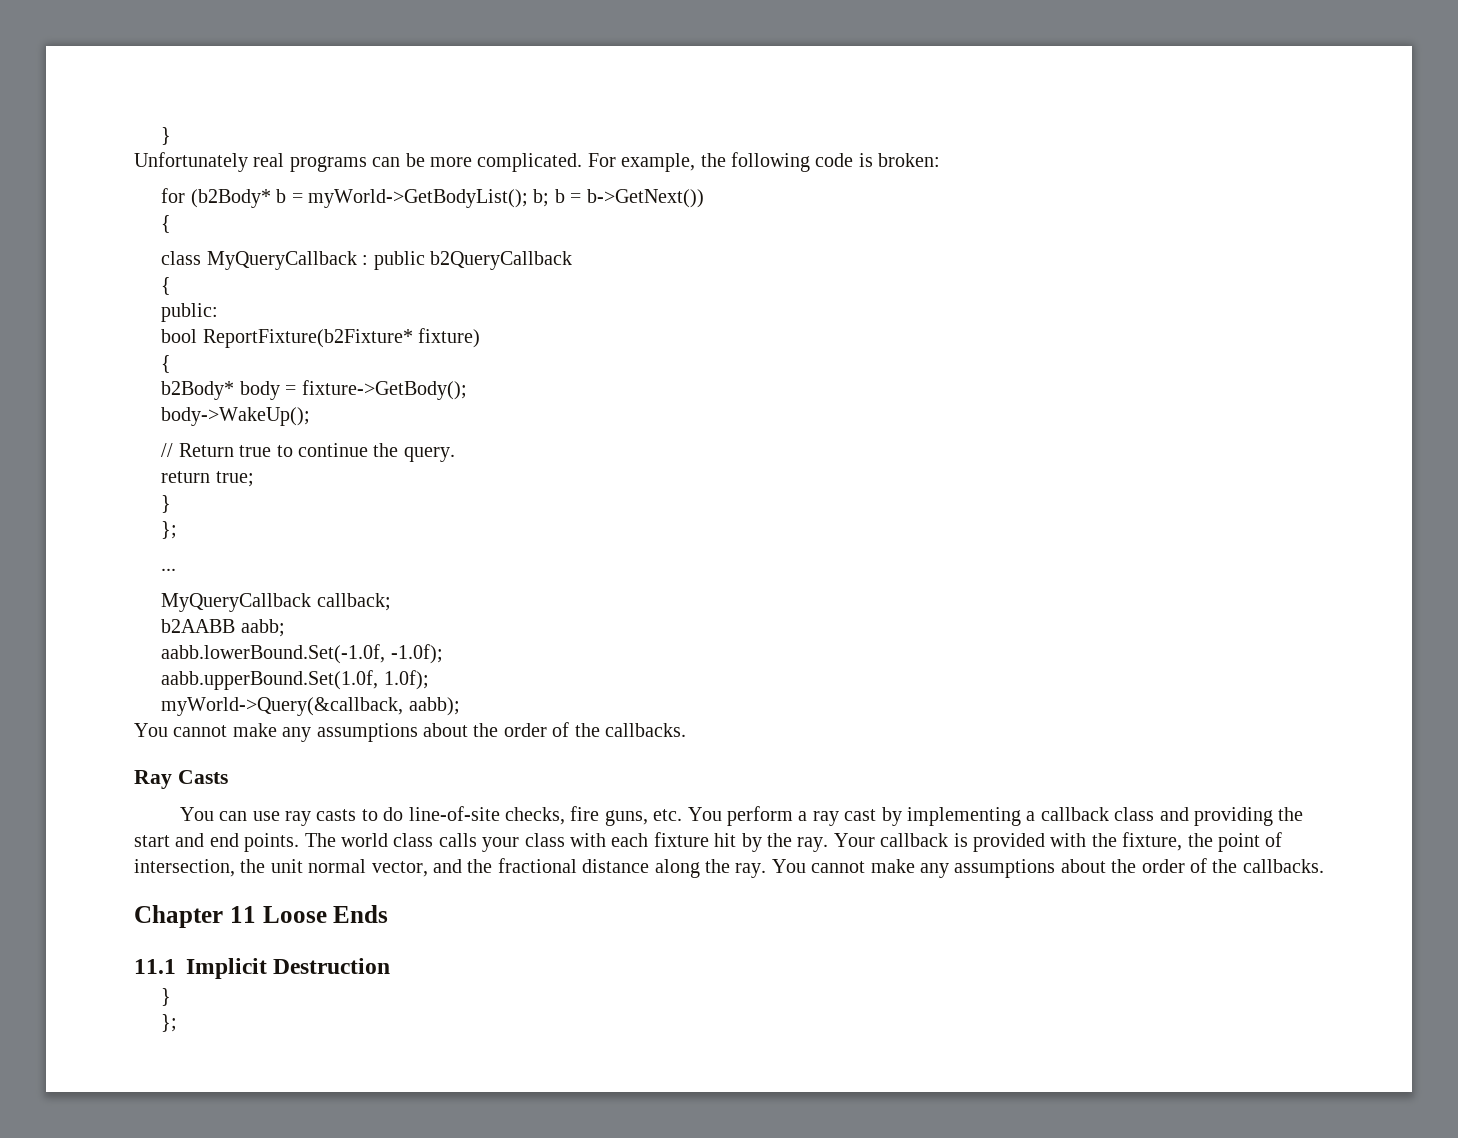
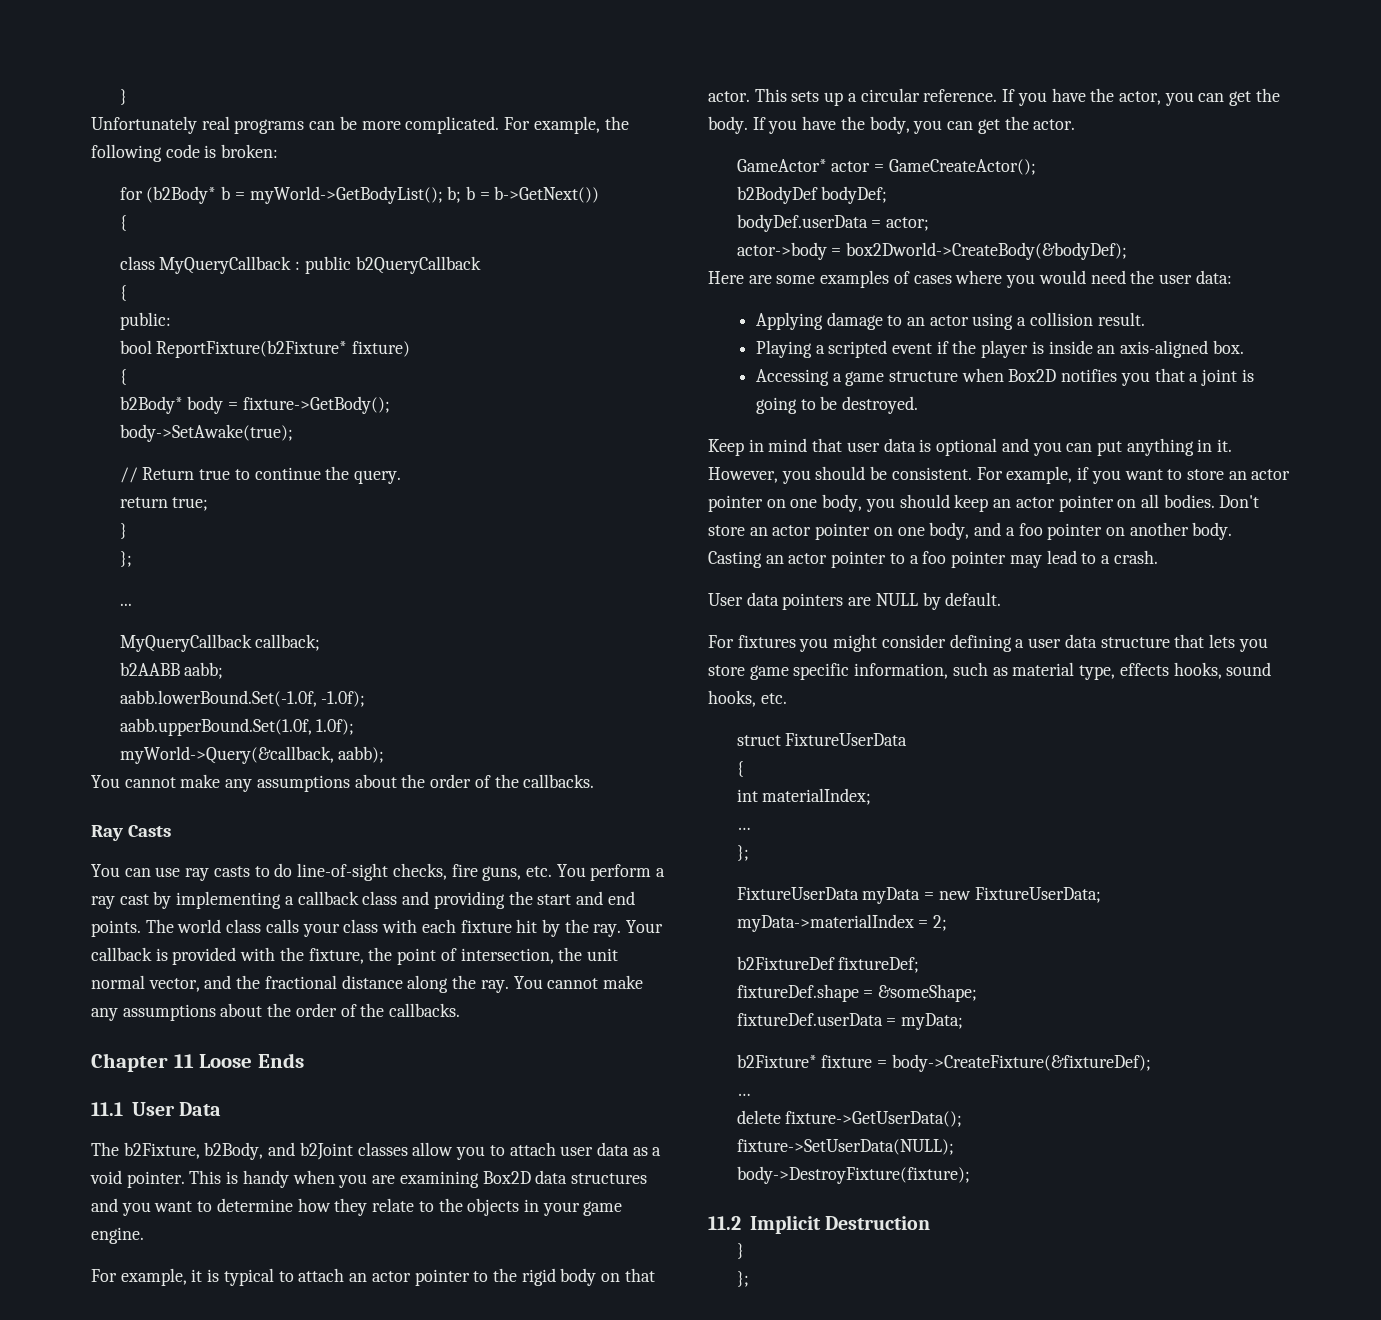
- body->WakeUp();
+ body->SetAwake(true);
- You can use ray casts to do line-of-site checks, fire guns, etc. You perform a ray cast by implementing a callback class and providing the start and end points.
+ You can use ray casts to do line-of-sight checks, fire guns, etc. You perform a ray cast by implementing a callback class and providing the start and end points.
- 11.1 Implicit Destruction
+ 11.1 User Data
+ The b2Fixture, b2Body, and b2Joint classes allow you to attach user data as a void pointer. This is handy when you are examining Box2D data structures and you want to determine how they relate to the objects in your game engine.
+ For example, it is typical to attach an actor pointer to the rigid body on that actor. This sets up a circular reference. If you have the actor, you can get the body. If you have the body, you can get the actor.
+ GameActor* actor = GameCreateActor();
+ b2BodyDef bodyDef;
+ bodyDef.userData = actor;
+ actor->body = box2Dworld->CreateBody(&bodyDef);
+ Here are some examples of cases where you would need the user data:
+ Applying damage to an actor using a collision result.
+ Playing a scripted event if the player is inside an axis-aligned box.
+ Accessing a game structure when Box2D notifies you that a joint is going to be destroyed.
+ Keep in mind that user data is optional and you can put anything in it. However, you should be consistent. For example, if you want to store an actor pointer on one body, you should keep an actor pointer on all bodies. Don't store an actor pointer on one body, and a foo pointer on another body. Casting an actor pointer to a foo pointer may lead to a crash.
+ User data pointers are NULL by default.
+ For fixtures you might consider defining a user data structure that lets you store game specific information, such as material type, effects hooks, sound hooks, etc.
+ struct FixtureUserData
+ {
+ int materialIndex;
+ …
+ };
+ FixtureUserData myData = new FixtureUserData;
+ myData->materialIndex = 2;
+ b2FixtureDef fixtureDef;
+ fixtureDef.shape = &someShape;
+ fixtureDef.userData = myData;
+ b2Fixture* fixture = body->CreateFixture(&fixtureDef);
+ …
+ delete fixture->GetUserData();
+ fixture->SetUserData(NULL);
+ body->DestroyFixture(fixture);
+ 11.2 Implicit Destruction

